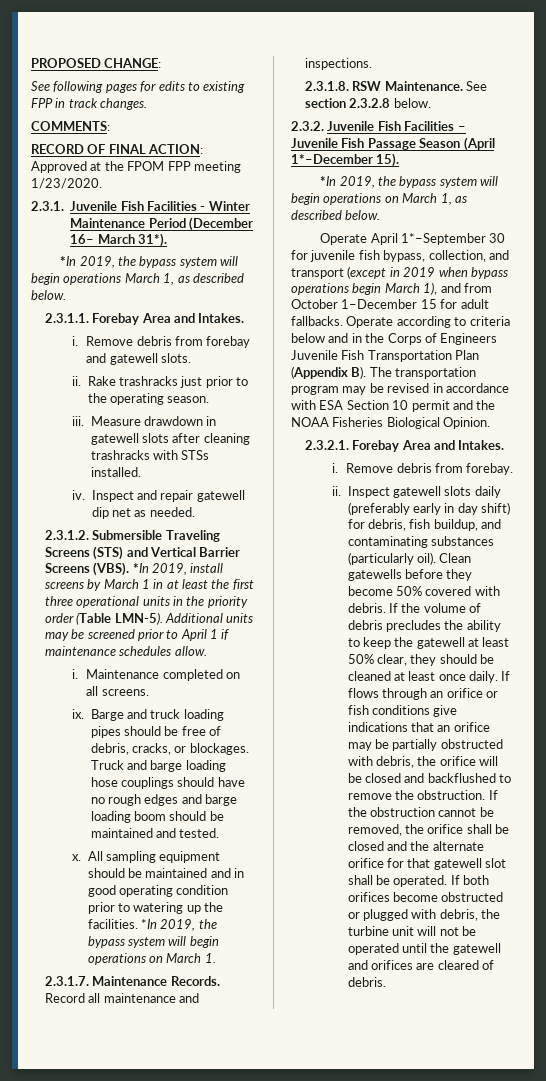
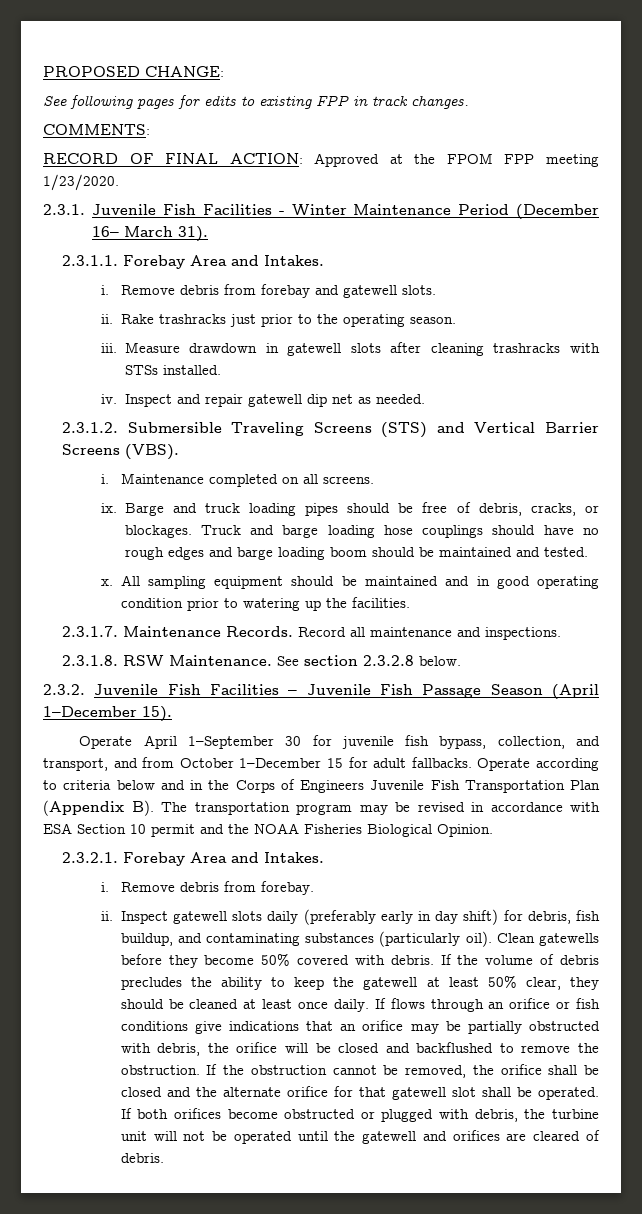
- 2.3.1. Juvenile Fish Facilities - Winter Maintenance Period (December 16– March 31*).
- *In 2019, the bypass system will begin operations March 1, as described below.
+ 2.3.1. Juvenile Fish Facilities - Winter Maintenance Period (December 16– March 31).
- *In 2019, install screens by March 1 in at least the first three operational units in the priority order (Table LMN-5). Additional units may be screened prior to April 1 if maintenance schedules allow.
- *In 2019, the bypass system will begin operations on March 1.
- 2.3.2. Juvenile Fish Facilities – Juvenile Fish Passage Season (April 1*–December 15).
+ 2.3.2. Juvenile Fish Facilities – Juvenile Fish Passage Season (April 1–December 15).
- *In 2019, the bypass system will begin operations on March 1, as described below.
- Operate April 1*–September 30 for juvenile fish bypass, collection, and transport (except in 2019 when bypass operations begin March 1), and from October 1–December 15 for adult fallbacks.
+ Operate April 1–September 30 for juvenile fish bypass, collection, and transport, and from October 1–December 15 for adult fallbacks.

